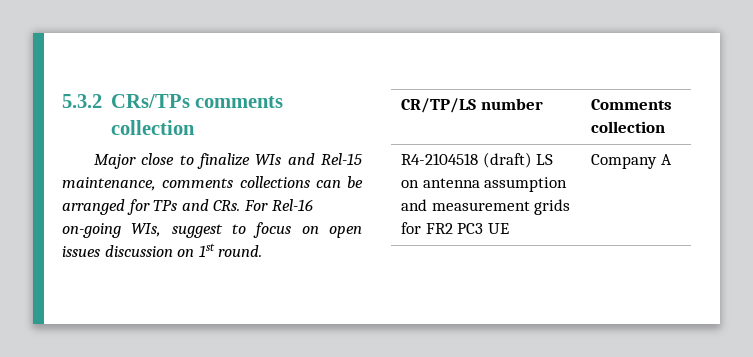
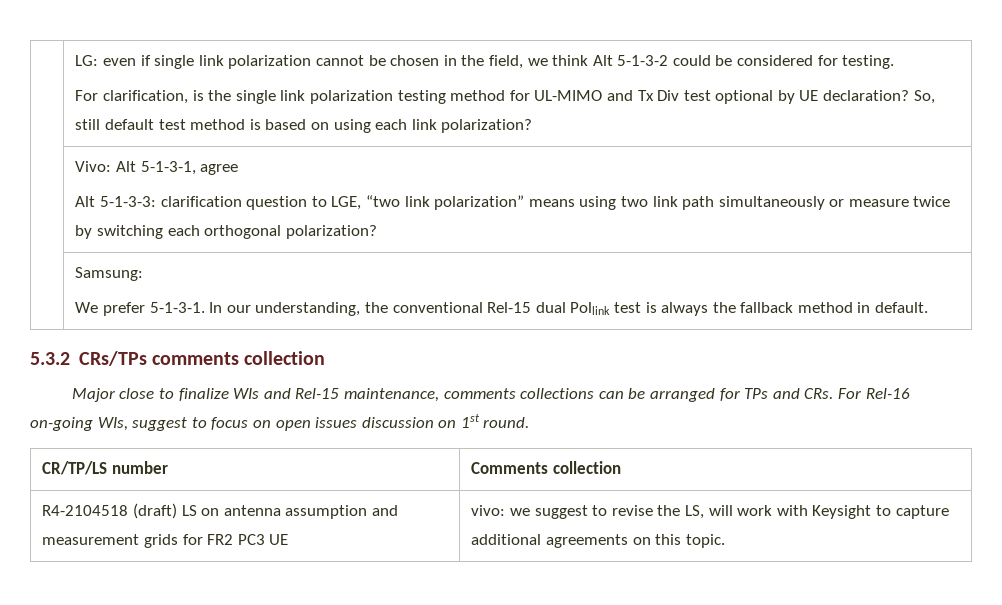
+ LG: even if single link polarization cannot be chosen in the field, we think Alt 5-1-3-2 could be considered for testing.
+ For clarification, is the single link polarization testing method for UL-MIMO and Tx Div test optional by UE declaration? So, still default test method is based on using each link polarization?
+ | Vivo: Alt 5-1-3-1, agree
+ Alt 5-1-3-3: clarification question to LGE, “two link polarization” means using two link path simultaneously or measure twice by switching each orthogonal polarization?
+ | Samsung:
+ We prefer 5-1-3-1. In our understanding, the conventional Rel-15 dual Pollink test is always the fallback method in default.
- R4-2104518 (draft) LS on antenna assumption and measurement grids for FR2 PC3 UE | Company A
+ R4-2104518 (draft) LS on antenna assumption and measurement grids for FR2 PC3 UE | vivo: we suggest to revise the LS, will work with Keysight to capture additional agreements on this topic.

